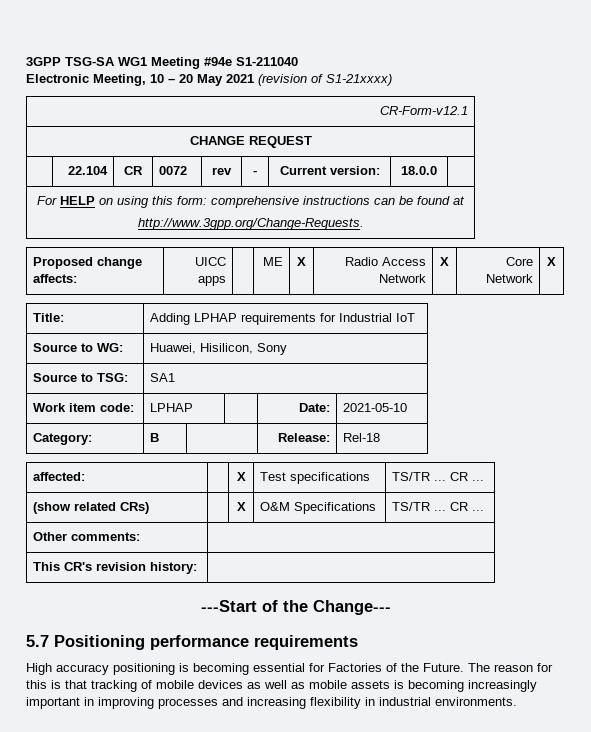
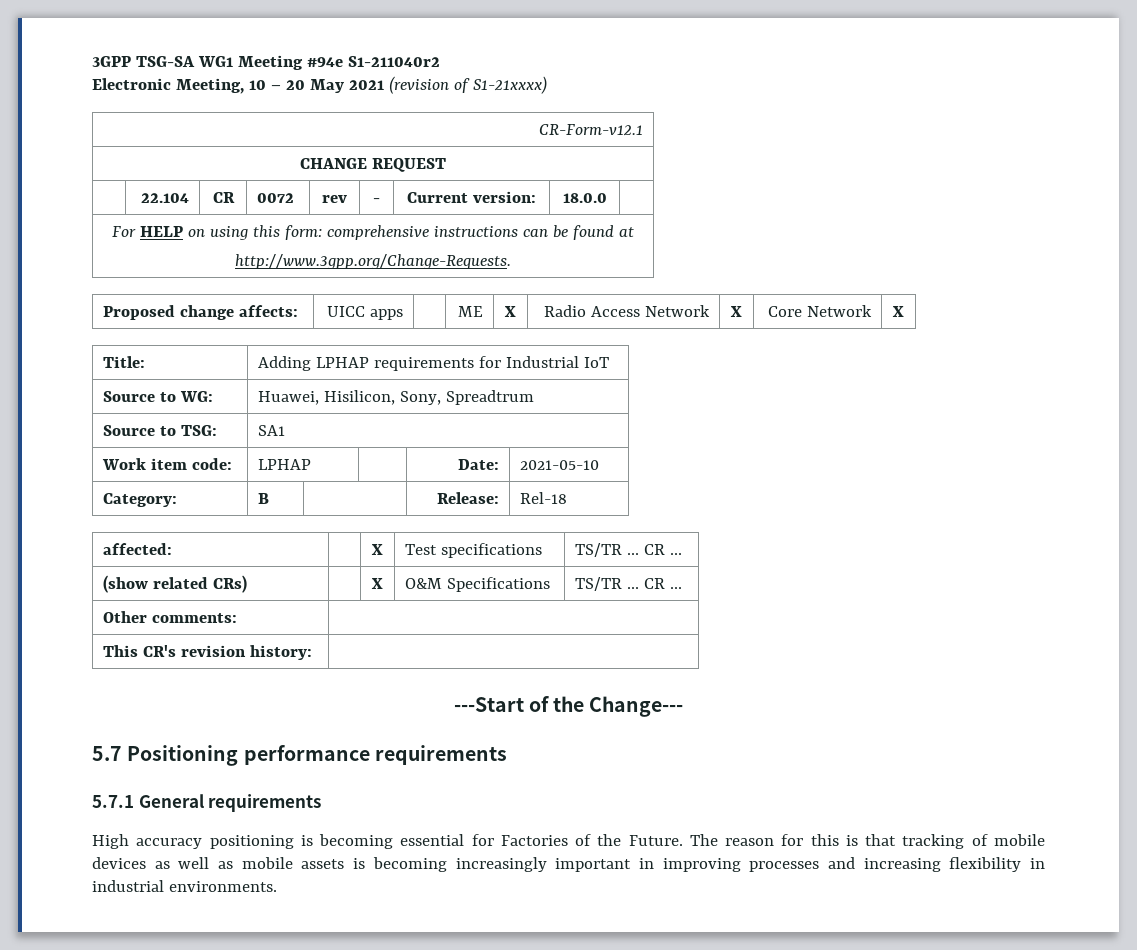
- 3GPP TSG-SA WG1 Meeting #94e S1-211040
+ 3GPP TSG-SA WG1 Meeting #94e S1-211040r2
- Source to WG: | Huawei, Hisilicon, Sony
+ Source to WG: | Huawei, Hisilicon, Sony, Spreadtrum
+ 5.7.1 General requirements

